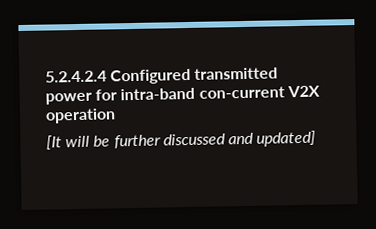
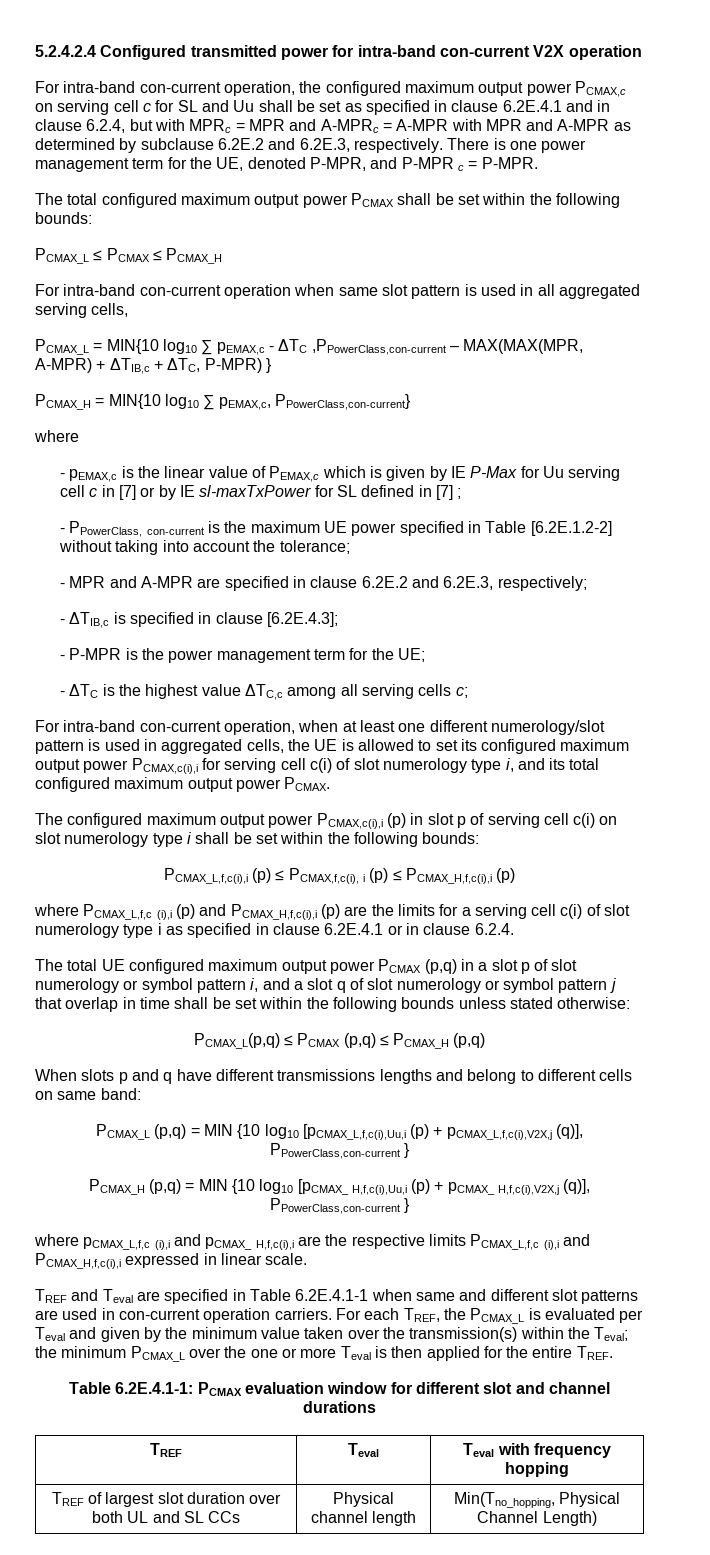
- [It will be further discussed and updated]
+ For intra-band con-current operation, the configured maximum output power PCMAX,c on serving cell c for SL and Uu shall be set as specified in clause 6.2E.4.1 and in clause 6.2.4, but with MPRc = MPR and A-MPRc = A-MPR with MPR and A-MPR as determined by subclause 6.2E.2 and 6.2E.3, respectively. There is one power management term for the UE, denoted P-MPR, and P-MPR c = P-MPR.
+ The total configured maximum output power PCMAX shall be set within the following bounds:
+ PCMAX_L ≤ PCMAX ≤ PCMAX_H
+ For intra-band con-current operation when same slot pattern is used in all aggregated serving cells,
+ PCMAX_L = MIN{10 log10 ∑ pEMAX,c - ΔTC ,PPowerClass,con-current – MAX(MAX(MPR, A-MPR) + ΔTIB,c + ΔTC, P-MPR) }
+ PCMAX_H = MIN{10 log10 ∑ pEMAX,c, PPowerClass,con-current}
+ where
+ - pEMAX,c is the linear value of PEMAX,c which is given by IE P-Max for Uu serving cell c in [7] or by IE sl-maxTxPower for SL defined in [7] ;
+ - PPowerClass, con-current is the maximum UE power specified in Table [6.2E.1.2-2] without taking into account the tolerance;
+ - MPR and A-MPR are specified in clause 6.2E.2 and 6.2E.3, respectively;
+ - ΔTIB,c is specified in clause [6.2E.4.3];
+ - P-MPR is the power management term for the UE;
+ - ΔTC is the highest value ΔTC,c among all serving cells c;
+ For intra-band con-current operation, when at least one different numerology/slot pattern is used in aggregated cells, the UE is allowed to set its configured maximum output power PCMAX,c(i),i for serving cell c(i) of slot numerology type i, and its total configured maximum output power PCMAX.
+ The configured maximum output power PCMAX,c(i),i (p) in slot p of serving cell c(i) on slot numerology type i shall be set within the following bounds:
+ PCMAX_L,f,c(i),i (p) ≤ PCMAX,f,c(i), i (p) ≤ PCMAX_H,f,c(i),i (p)
+ where PCMAX_L,f,c (i),i (p) and PCMAX_H,f,c(i),i (p) are the limits for a serving cell c(i) of slot numerology type i as specified in clause 6.2E.4.1 or in clause 6.2.4.
+ The total UE configured maximum output power PCMAX (p,q) in a slot p of slot numerology or symbol pattern i, and a slot q of slot numerology or symbol pattern j that overlap in time shall be set within the following bounds unless stated otherwise:
+ PCMAX_L(p,q) ≤ PCMAX (p,q) ≤ PCMAX_H (p,q)
+ When slots p and q have different transmissions lengths and belong to different cells on same band:
+ PCMAX_L (p,q) = MIN {10 log10 [pCMAX_L,f,c(i),Uu,i (p) + pCMAX_L,f,c(i),V2X,j (q)], PPowerClass,con-current }
+ PCMAX_H (p,q) = MIN {10 log10 [pCMAX_ H,f,c(i),Uu,i (p) + pCMAX_ H,f,c(i),V2X,j (q)], PPowerClass,con-current }
+ where pCMAX_L,f,c (i),i and pCMAX_ H,f,c(i),i are the respective limits PCMAX_L,f,c (i),i and PCMAX_H,f,c(i),i expressed in linear scale.
+ TREF and Teval are specified in Table 6.2E.4.1-1 when same and different slot patterns are used in con-current operation carriers. For each TREF, the PCMAX_L is evaluated per Teval and given by the minimum value taken over the transmission(s) within the Teval; the minimum PCMAX_L over the one or more Teval is then applied for the entire TREF.
+ Table 6.2E.4.1-1: PCMAX evaluation window for different slot and channel durations
+ TREF | Teval | Teval with frequency hopping
+ TREF of largest slot duration over both UL and SL CCs | Physical channel length | Min(Tno_hopping, Physical Channel Length)

